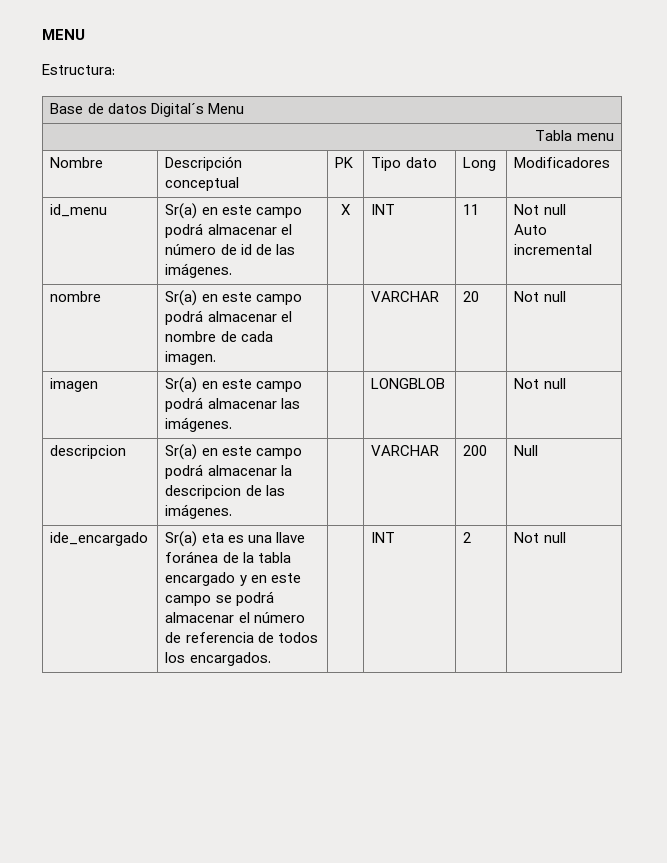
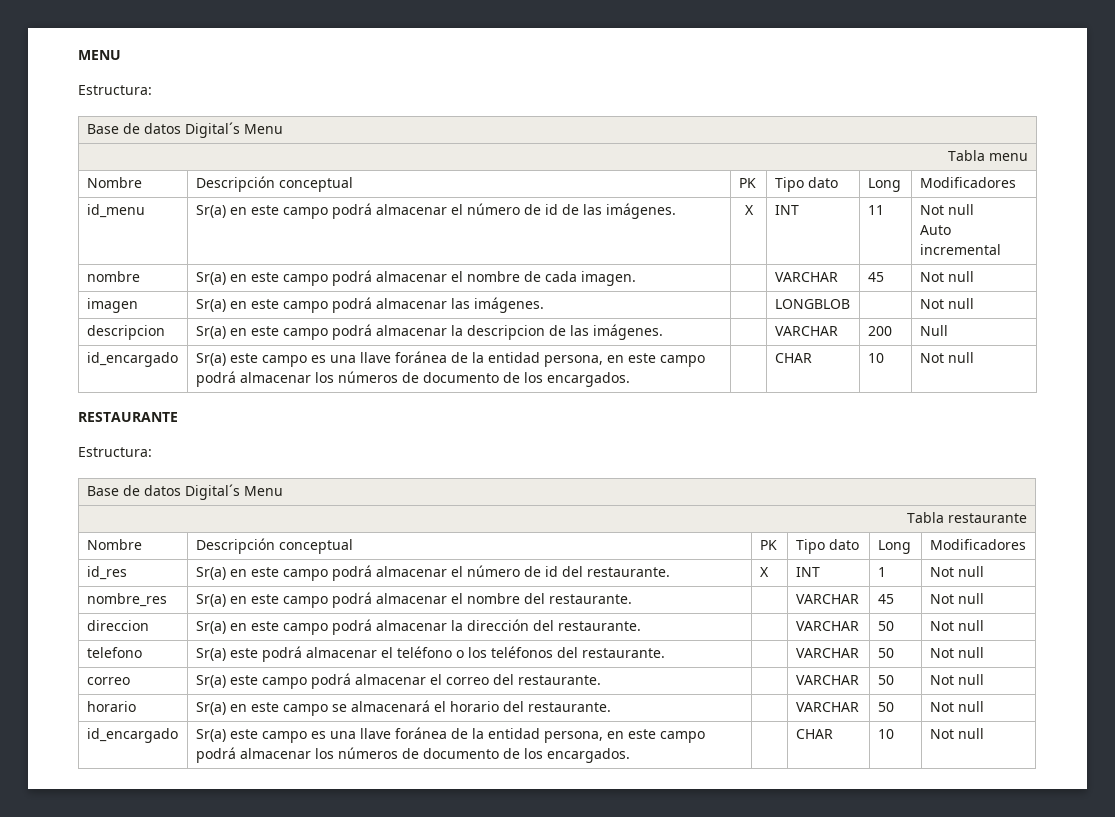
- nombre | Sr(a) en este campo podrá almacenar el nombre de cada imagen. | | VARCHAR | 20 | Not null
+ nombre | Sr(a) en este campo podrá almacenar el nombre de cada imagen. | | VARCHAR | 45 | Not null
  descripcion | Sr(a) en este campo podrá almacenar la descripcion de las imágenes. | | VARCHAR | 200 | Null
- ide_encargado | Sr(a) eta es una llave foránea de la tabla encargado y en este campo se podrá almacenar el número de referencia de todos los encargados. | | INT | 2 | Not null
+ id_encargado | Sr(a) este campo es una llave foránea de la entidad persona, en este campo podrá almacenar los números de documento de los encargados. | | CHAR | 10 | Not null
+ RESTAURANTE
+ Estructura:
+ Base de datos Digital´s Menu
+ Tabla restaurante
+ Nombre | Descripción conceptual | PK | Tipo dato | Long | Modificadores
+ id_res | Sr(a) en este campo podrá almacenar el número de id del restaurante. | X | INT | 1 | Not null
+ nombre_res | Sr(a) en este campo podrá almacenar el nombre del restaurante. | | VARCHAR | 45 | Not null
+ direccion | Sr(a) en este campo podrá almacenar la dirección del restaurante. | | VARCHAR | 50 | Not null
+ telefono | Sr(a) este podrá almacenar el teléfono o los teléfonos del restaurante. | | VARCHAR | 50 | Not null
+ correo | Sr(a) este campo podrá almacenar el correo del restaurante. | | VARCHAR | 50 | Not null
+ horario | Sr(a) en este campo se almacenará el horario del restaurante. | | VARCHAR | 50 | Not null
+ id_encargado | Sr(a) este campo es una llave foránea de la entidad persona, en este campo podrá almacenar los números de documento de los encargados. | | CHAR | 10 | Not null

